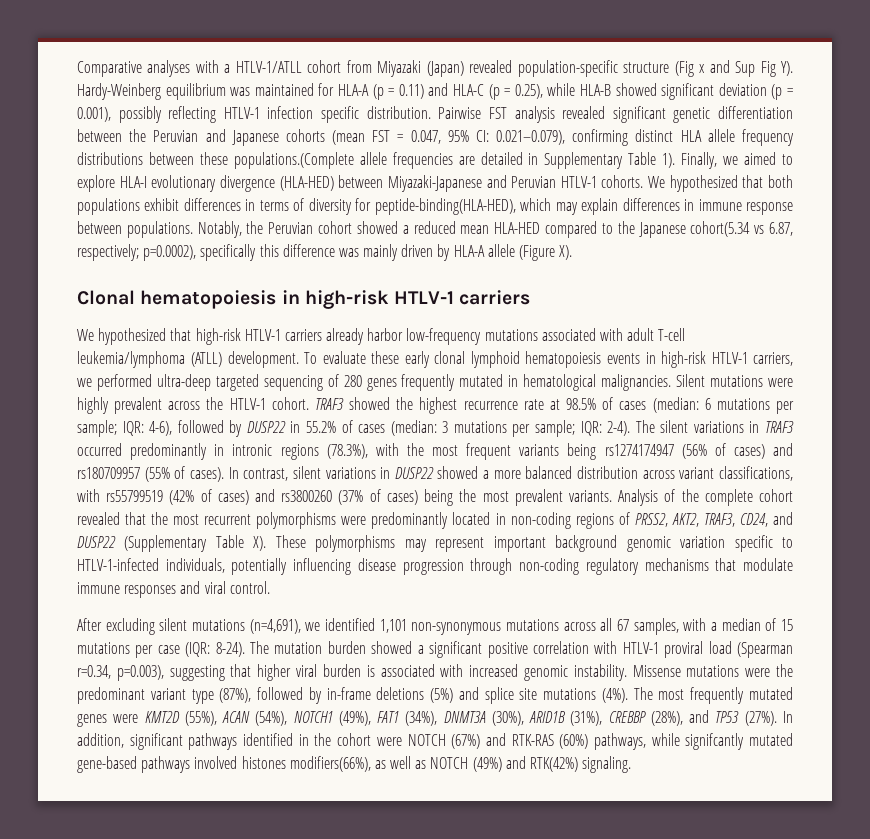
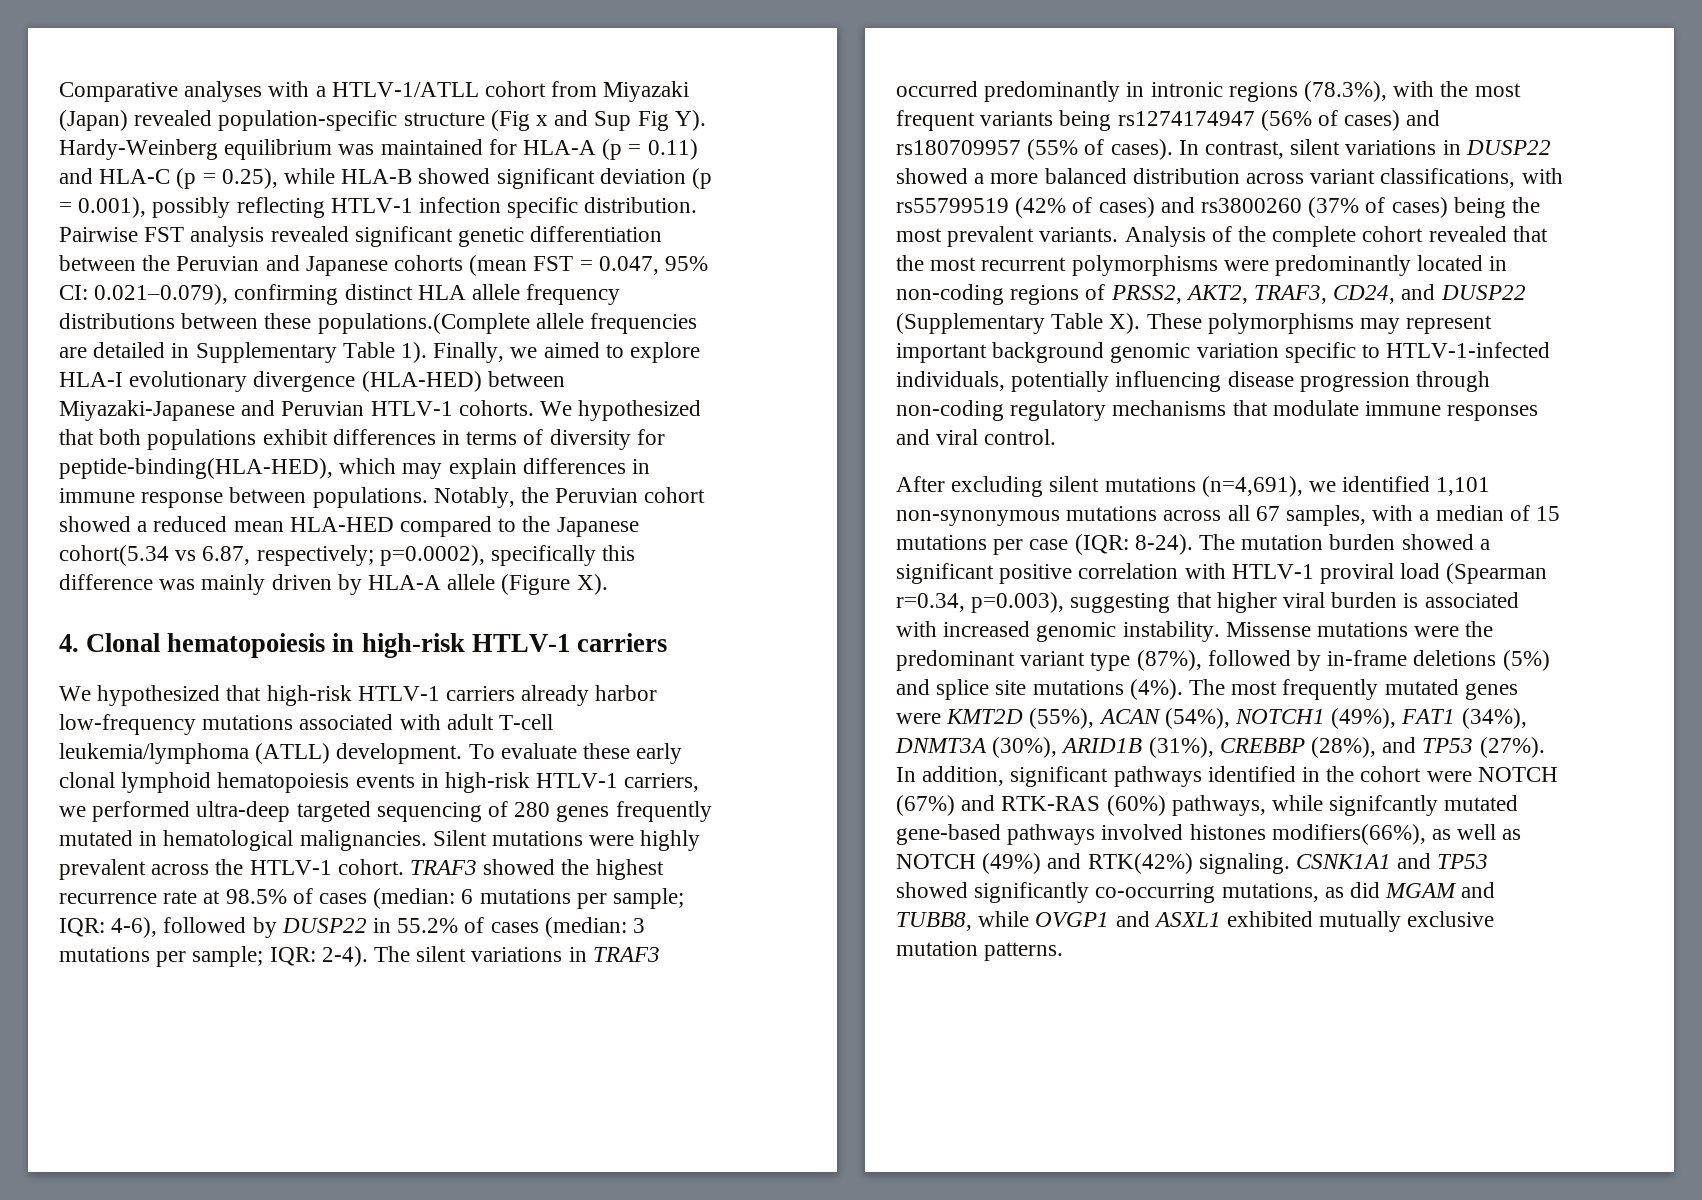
- Clonal hematopoiesis in high-risk HTLV-1 carriers
+ 4. Clonal hematopoiesis in high-risk HTLV-1 carriers
+ CSNK1A1 and TP53 showed significantly co-occurring mutations, as did MGAM and TUBB8, while OVGP1 and ASXL1 exhibited mutually exclusive mutation patterns.

